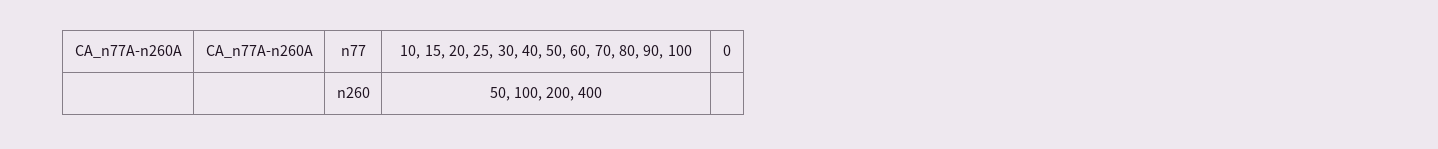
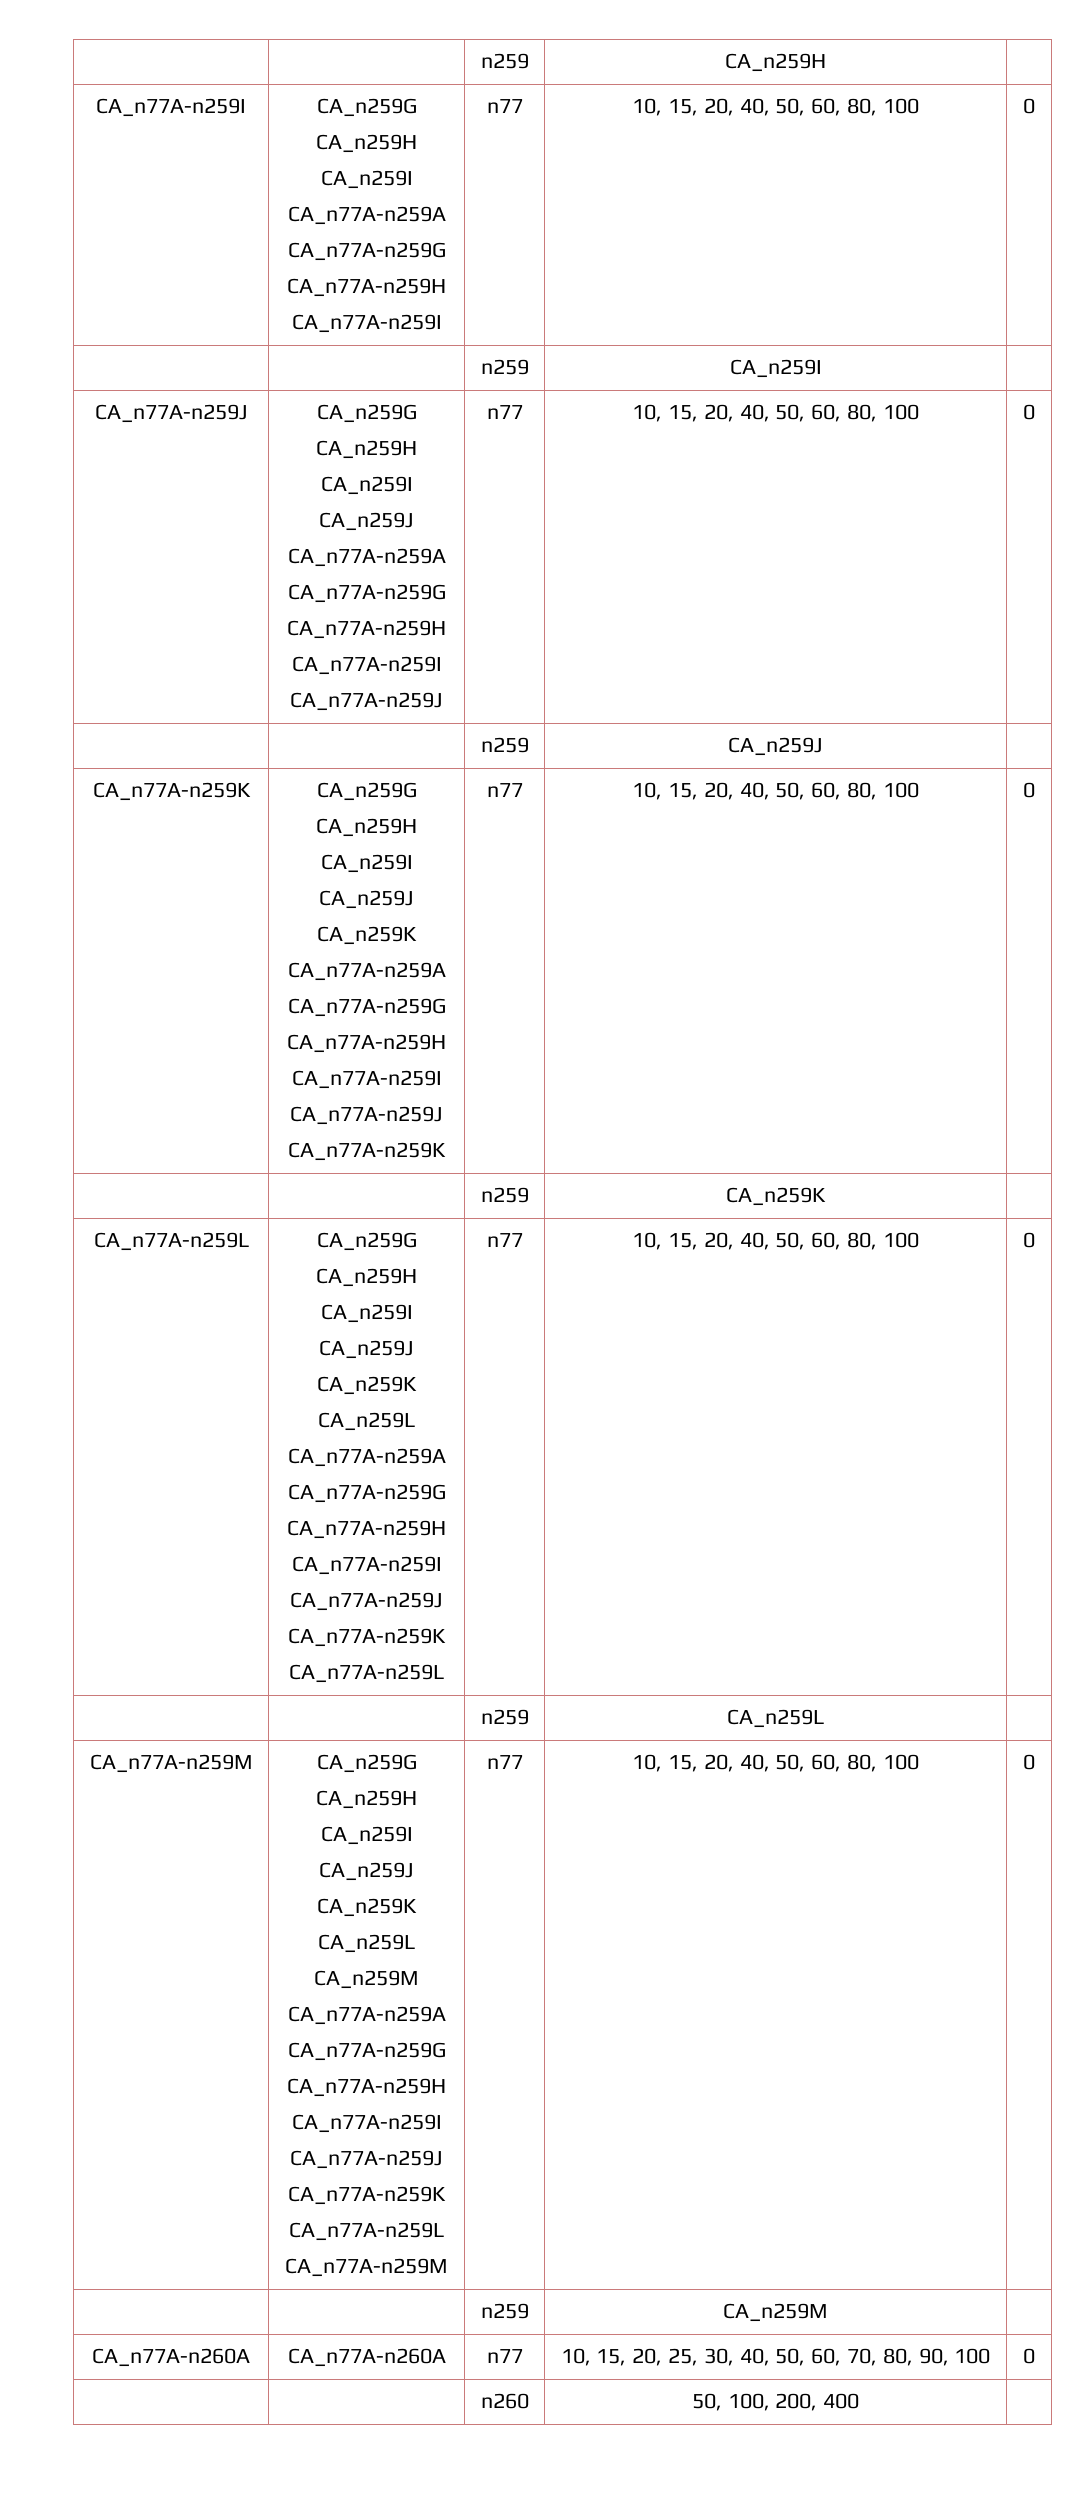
+ | | n259 | CA_n259H |
+ CA_n77A-n259I | CA_n259G
+ CA_n259H
+ CA_n259I
+ CA_n77A-n259A
+ CA_n77A-n259G
+ CA_n77A-n259H
+ CA_n77A-n259I | n77 | 10, 15, 20, 40, 50, 60, 80, 100 | 0
+ | | n259 | CA_n259I |
+ CA_n77A-n259J | CA_n259G
+ CA_n259H
+ CA_n259I
+ CA_n259J
+ CA_n77A-n259A
+ CA_n77A-n259G
+ CA_n77A-n259H
+ CA_n77A-n259I
+ CA_n77A-n259J | n77 | 10, 15, 20, 40, 50, 60, 80, 100 | 0
+ | | n259 | CA_n259J |
+ CA_n77A-n259K | CA_n259G
+ CA_n259H
+ CA_n259I
+ CA_n259J
+ CA_n259K
+ CA_n77A-n259A
+ CA_n77A-n259G
+ CA_n77A-n259H
+ CA_n77A-n259I
+ CA_n77A-n259J
+ CA_n77A-n259K | n77 | 10, 15, 20, 40, 50, 60, 80, 100 | 0
+ | | n259 | CA_n259K |
+ CA_n77A-n259L | CA_n259G
+ CA_n259H
+ CA_n259I
+ CA_n259J
+ CA_n259K
+ CA_n259L
+ CA_n77A-n259A
+ CA_n77A-n259G
+ CA_n77A-n259H
+ CA_n77A-n259I
+ CA_n77A-n259J
+ CA_n77A-n259K
+ CA_n77A-n259L | n77 | 10, 15, 20, 40, 50, 60, 80, 100 | 0
+ | | n259 | CA_n259L |
+ CA_n77A-n259M | CA_n259G
+ CA_n259H
+ CA_n259I
+ CA_n259J
+ CA_n259K
+ CA_n259L
+ CA_n259M
+ CA_n77A-n259A
+ CA_n77A-n259G
+ CA_n77A-n259H
+ CA_n77A-n259I
+ CA_n77A-n259J
+ CA_n77A-n259K
+ CA_n77A-n259L
+ CA_n77A-n259M | n77 | 10, 15, 20, 40, 50, 60, 80, 100 | 0
+ | | n259 | CA_n259M |

